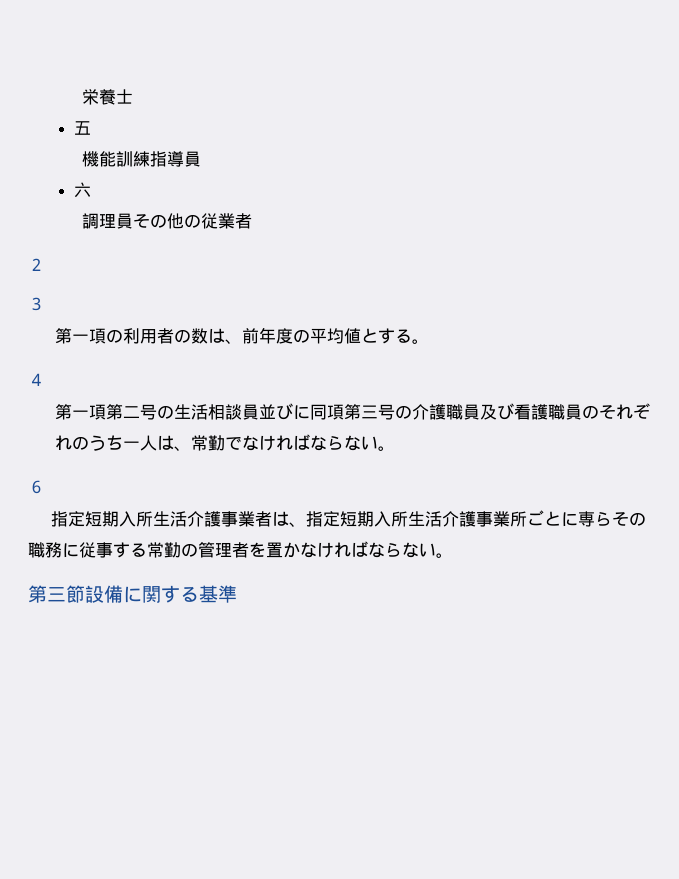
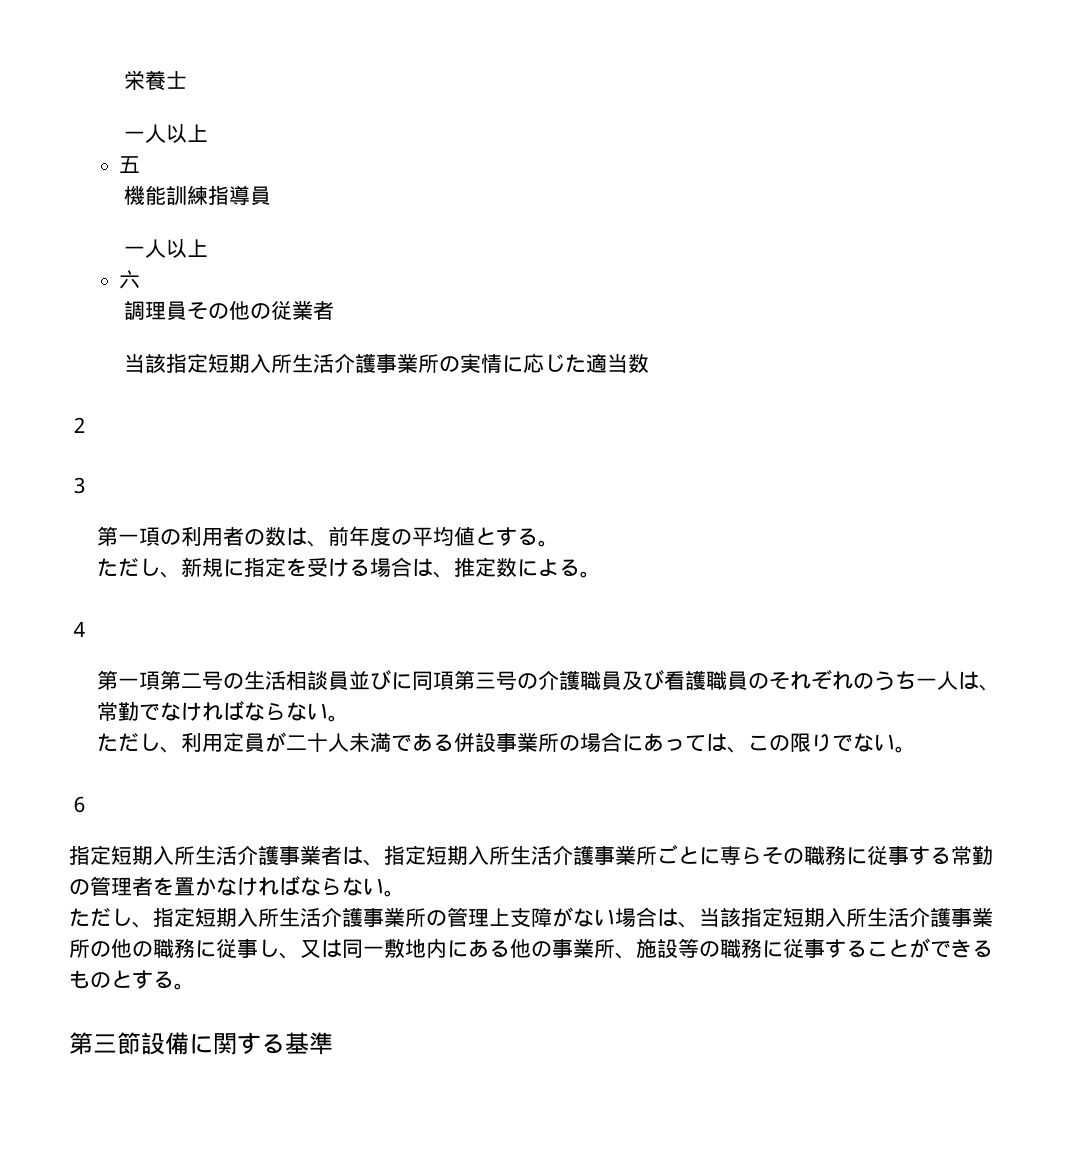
  栄養士
+ 一人以上
  機能訓練指導員
+ 一人以上
+ 当該指定短期入所生活介護事業所の実情に応じた適当数
+ ただし、新規に指定を受ける場合は、推定数による。
+ ただし、利用定員が二十人未満である併設事業所の場合にあっては、この限りでない。
+ ただし、指定短期入所生活介護事業所の管理上支障がない場合は、当該指定短期入所生活介護事業所の他の職務に従事し、又は同一敷地内にある他の事業所、施設等の職務に従事することができるものとする。

